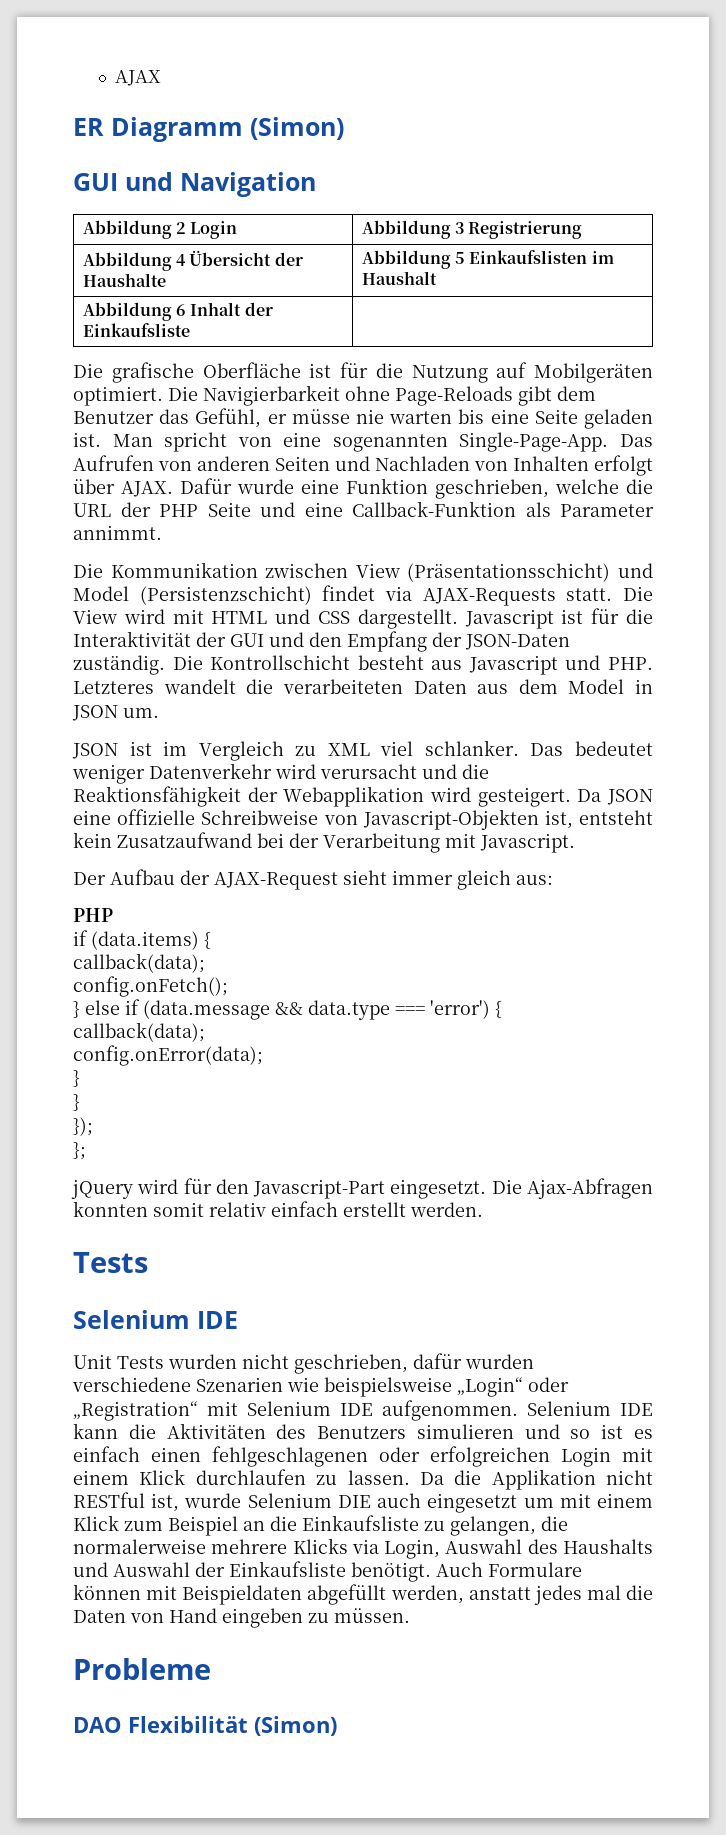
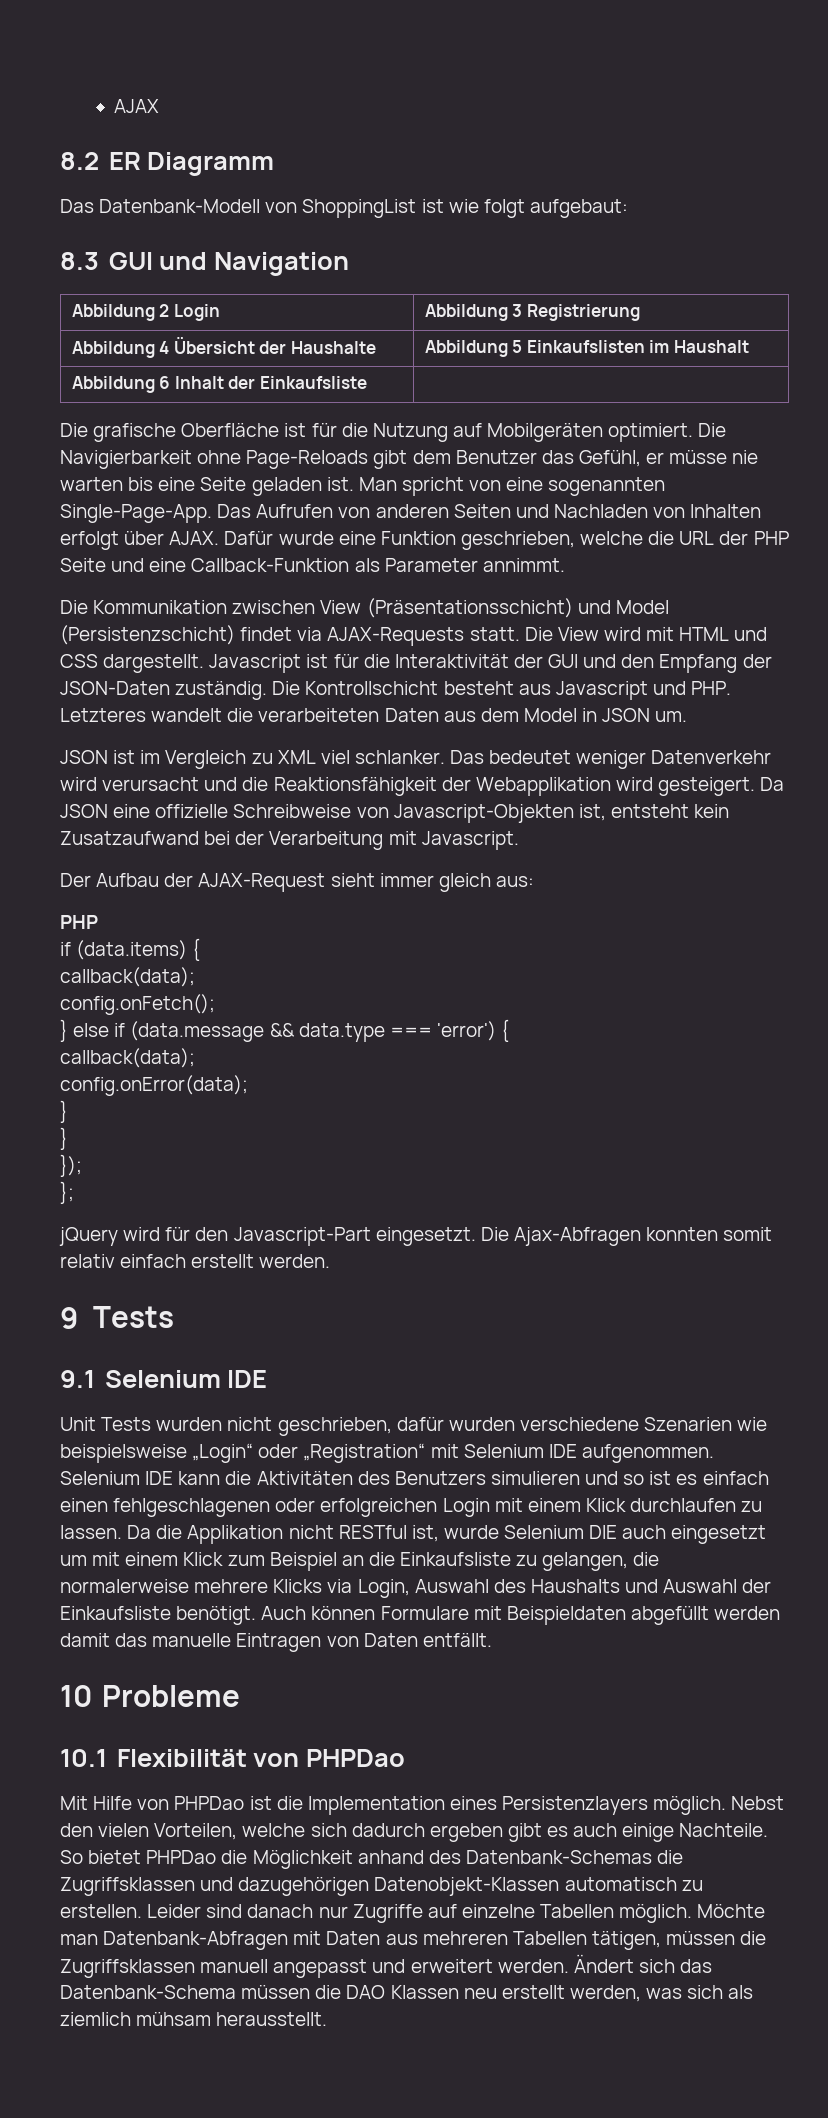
- ER Diagramm (Simon)
- GUI und Navigation
+ 8.2 ER Diagramm
+ Das Datenbank-Modell von ShoppingList ist wie folgt aufgebaut:
+ 8.3 GUI und Navigation
  Die Ajax-Abfragen konnten somit relativ einfach erstellt werden.
- Tests
- Selenium IDE
+ 9 Tests
+ 9.1 Selenium IDE
- Auch Formulare können mit Beispieldaten abgefüllt werden, anstatt jedes mal die Daten von Hand eingeben zu müssen.
- Probleme
- DAO Flexibilität (Simon)
+ Auch können Formulare mit Beispieldaten abgefüllt werden damit das manuelle Eintragen von Daten entfällt.
+ 10 Probleme
+ 10.1 Flexibilität von PHPDao
+ Mit Hilfe von PHPDao ist die Implementation eines Persistenzlayers möglich. Nebst den vielen Vorteilen, welche sich dadurch ergeben gibt es auch einige Nachteile. So bietet PHPDao die Möglichkeit anhand des Datenbank-Schemas die Zugriffsklassen und dazugehörigen Datenobjekt-Klassen automatisch zu erstellen. Leider sind danach nur Zugriffe auf einzelne Tabellen möglich. Möchte man Datenbank-Abfragen mit Daten aus mehreren Tabellen tätigen, müssen die Zugriffsklassen manuell angepasst und erweitert werden. Ändert sich das Datenbank-Schema müssen die DAO Klassen neu erstellt werden, was sich als ziemlich mühsam herausstellt.

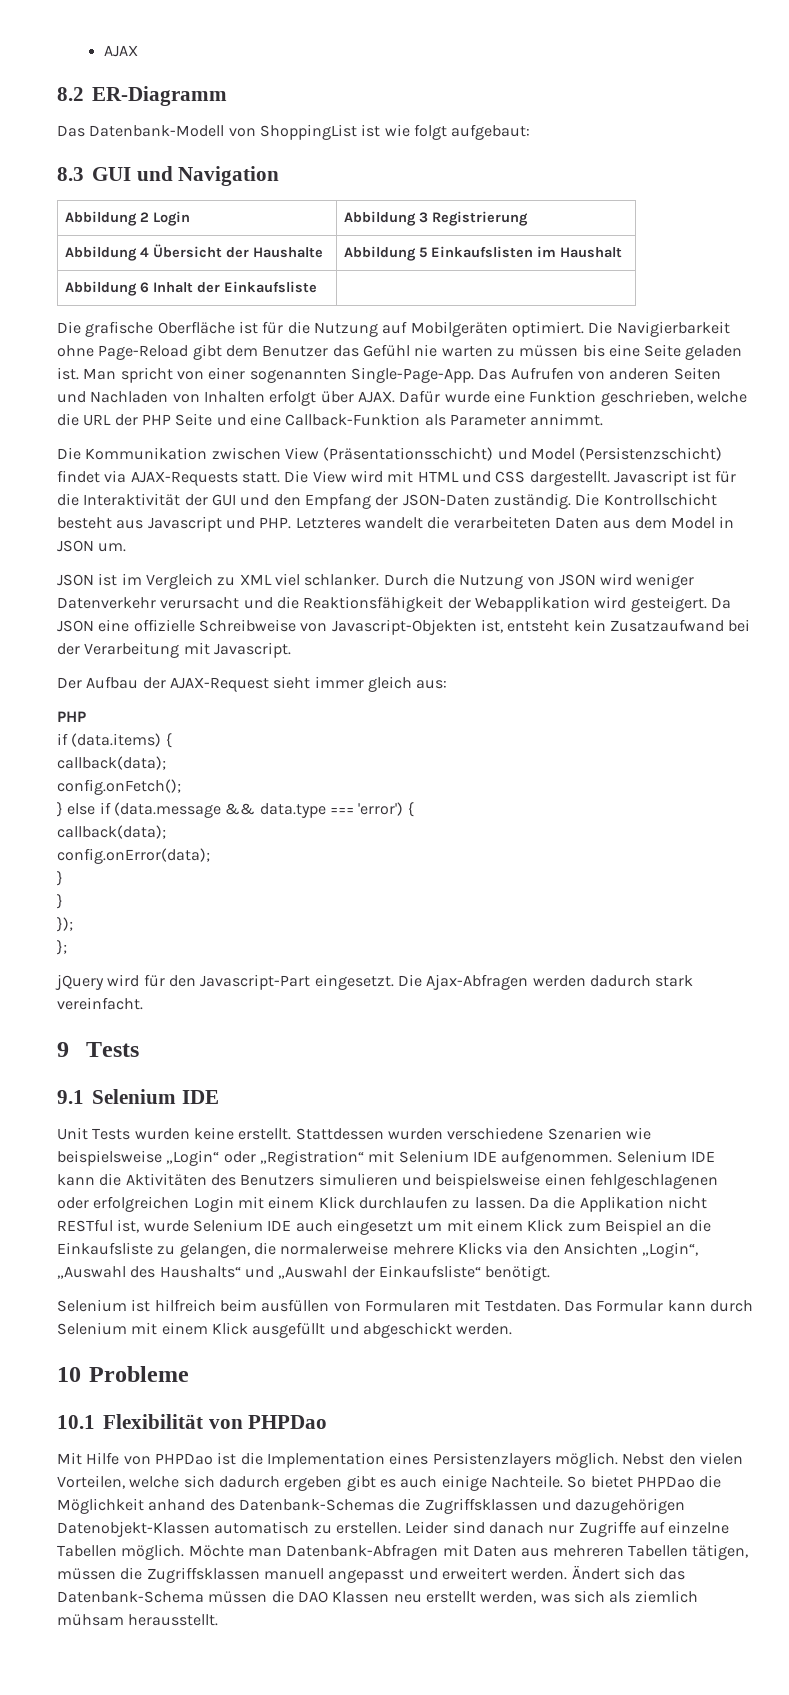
- 8.2 ER Diagramm
+ 8.2 ER-Diagramm
- Die Navigierbarkeit ohne Page-Reloads gibt dem Benutzer das Gefühl, er müsse nie warten bis eine Seite geladen ist.
+ Die Navigierbarkeit ohne Page-Reload gibt dem Benutzer das Gefühl nie warten zu müssen bis eine Seite geladen ist.
- Man spricht von eine sogenannten Single-Page-App.
+ Man spricht von einer sogenannten Single-Page-App.
- Das bedeutet weniger Datenverkehr wird verursacht und die Reaktionsfähigkeit der Webapplikation wird gesteigert.
+ Durch die Nutzung von JSON wird weniger Datenverkehr verursacht und die Reaktionsfähigkeit der Webapplikation wird gesteigert.
- Die Ajax-Abfragen konnten somit relativ einfach erstellt werden.
+ Die Ajax-Abfragen werden dadurch stark vereinfacht.
- Unit Tests wurden nicht geschrieben, dafür wurden verschiedene Szenarien wie beispielsweise „Login“ oder „Registration“ mit Selenium IDE aufgenommen.
+ Unit Tests wurden keine erstellt. Stattdessen wurden verschiedene Szenarien wie beispielsweise „Login“ oder „Registration“ mit Selenium IDE aufgenommen.
- Selenium IDE kann die Aktivitäten des Benutzers simulieren und so ist es einfach einen fehlgeschlagenen oder erfolgreichen Login mit einem Klick durchlaufen zu lassen.
+ Selenium IDE kann die Aktivitäten des Benutzers simulieren und beispielsweise einen fehlgeschlagenen oder erfolgreichen Login mit einem Klick durchlaufen zu lassen.
- Da die Applikation nicht RESTful ist, wurde Selenium DIE auch eingesetzt um mit einem Klick zum Beispiel an die Einkaufsliste zu gelangen, die normalerweise mehrere Klicks via Login, Auswahl des Haushalts und Auswahl der Einkaufsliste benötigt. Auch können Formulare mit Beispieldaten abgefüllt werden damit das manuelle Eintragen von Daten entfällt.
+ Da die Applikation nicht RESTful ist, wurde Selenium IDE auch eingesetzt um mit einem Klick zum Beispiel an die Einkaufsliste zu gelangen, die normalerweise mehrere Klicks via den Ansichten „Login“, „Auswahl des Haushalts“ und „Auswahl der Einkaufsliste“ benötigt.
+ Selenium ist hilfreich beim ausfüllen von Formularen mit Testdaten. Das Formular kann durch Selenium mit einem Klick ausgefüllt und abgeschickt werden.

